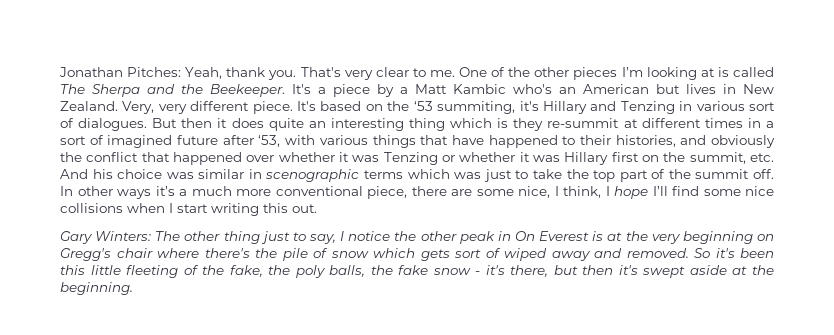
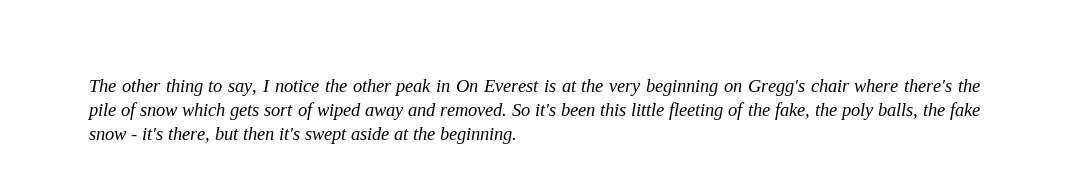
- Jonathan Pitches: Yeah, thank you. That's very clear to me. One of the other pieces I’m looking at is called The Sherpa and the Beekeeper. It's a piece by a Matt Kambic who's an American but lives in New Zealand. Very, very different piece. It's based on the ‘53 summiting, it's Hillary and Tenzing in various sort of dialogues. But then it does quite an interesting thing which is they re-summit at different times in a sort of imagined future after ‘53, with various things that have happened to their histories, and obviously the conflict that happened over whether it was Tenzing or whether it was Hillary first on the summit, etc. And his choice was similar in scenographic terms which was just to take the top part of the summit off. In other ways it’s a much more conventional piece, there are some nice, I think, I hope I’ll find some nice collisions when I start writing this out.
- Gary Winters: The other thing just to say, I notice the other peak in On Everest is at the very beginning on Gregg's chair where there's the pile of snow which gets sort of wiped away and removed.
+ The other thing to say, I notice the other peak in On Everest is at the very beginning on Gregg's chair where there's the pile of snow which gets sort of wiped away and removed.

